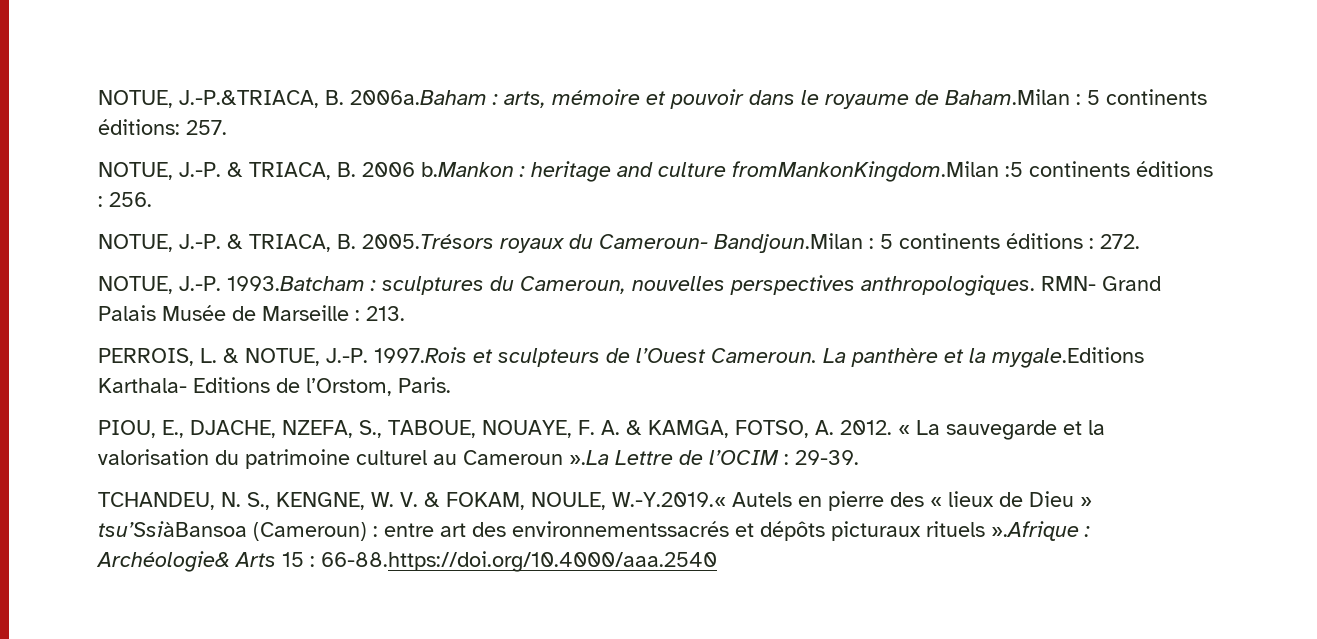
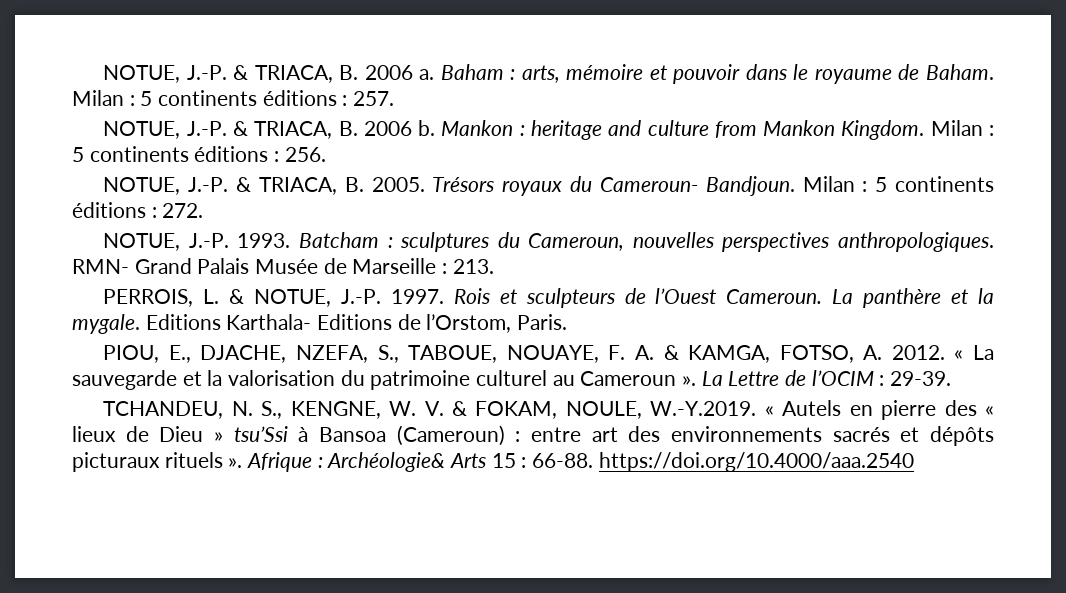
- NOTUE, J.-P.&TRIACA, B. 2006a.Baham : arts, mémoire et pouvoir dans le royaume de Baham.Milan : 5 continents éditions: 257.
+ NOTUE, J.-P. & TRIACA, B. 2006 a. Baham : arts, mémoire et pouvoir dans le royaume de Baham. Milan : 5 continents éditions : 257.
- NOTUE, J.-P. & TRIACA, B. 2006 b.Mankon : heritage and culture fromMankonKingdom.Milan :5 continents éditions : 256.
+ NOTUE, J.-P. & TRIACA, B. 2006 b. Mankon : heritage and culture from Mankon Kingdom. Milan : 5 continents éditions : 256.
- NOTUE, J.-P. & TRIACA, B. 2005.Trésors royaux du Cameroun- Bandjoun.Milan : 5 continents éditions : 272.
+ NOTUE, J.-P. & TRIACA, B. 2005. Trésors royaux du Cameroun- Bandjoun. Milan : 5 continents éditions : 272.
- NOTUE, J.-P. 1993.Batcham : sculptures du Cameroun, nouvelles perspectives anthropologiques.
+ NOTUE, J.-P. 1993. Batcham : sculptures du Cameroun, nouvelles perspectives anthropologiques.
- PERROIS, L. & NOTUE, J.-P. 1997.Rois et sculpteurs de l’Ouest Cameroun.
+ PERROIS, L. & NOTUE, J.-P. 1997. Rois et sculpteurs de l’Ouest Cameroun.
- La panthère et la mygale.Editions Karthala- Editions de l’Orstom, Paris.
+ La panthère et la mygale. Editions Karthala- Editions de l’Orstom, Paris.
- « La sauvegarde et la valorisation du patrimoine culturel au Cameroun ».La Lettre de l’OCIM : 29-39.
+ « La sauvegarde et la valorisation du patrimoine culturel au Cameroun ». La Lettre de l’OCIM : 29-39.
- TCHANDEU, N. S., KENGNE, W. V. & FOKAM, NOULE, W.-Y.2019.« Autels en pierre des « lieux de Dieu » tsu’SsiàBansoa (Cameroun) : entre art des environnementssacrés et dépôts picturaux rituels ».Afrique : Archéologie& Arts 15 : 66-88.https://doi.org/10.4000/aaa.2540
+ TCHANDEU, N. S., KENGNE, W. V. & FOKAM, NOULE, W.-Y.2019. « Autels en pierre des « lieux de Dieu » tsu’Ssi à Bansoa (Cameroun) : entre art des environnements sacrés et dépôts picturaux rituels ». Afrique : Archéologie& Arts 15 : 66-88. https://doi.org/10.4000/aaa.2540

